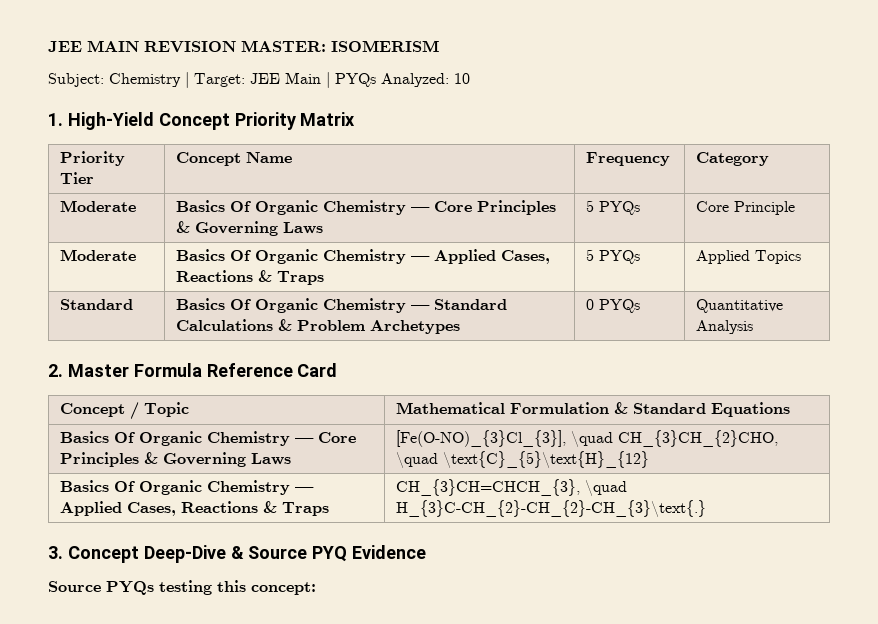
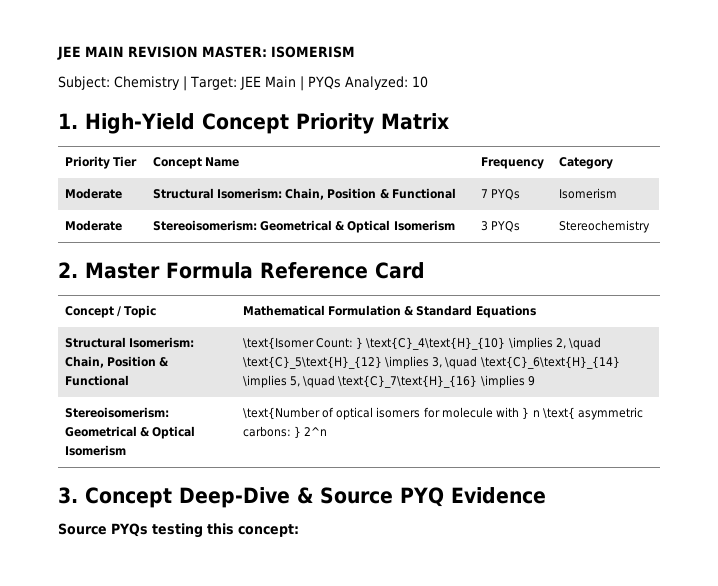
- Moderate | Basics Of Organic Chemistry — Core Principles & Governing Laws | 5 PYQs | Core Principle
- Moderate | Basics Of Organic Chemistry — Applied Cases, Reactions & Traps | 5 PYQs | Applied Topics
- Standard | Basics Of Organic Chemistry — Standard Calculations & Problem Archetypes | 0 PYQs | Quantitative Analysis
+ Moderate | Structural Isomerism: Chain, Position & Functional | 7 PYQs | Isomerism
+ Moderate | Stereoisomerism: Geometrical & Optical Isomerism | 3 PYQs | Stereochemistry
- Basics Of Organic Chemistry — Core Principles & Governing Laws | [Fe(O-NO)_{3}Cl_{3}], \quad CH_{3}CH_{2}CHO, \quad \text{C}_{5}\text{H}_{12}
- Basics Of Organic Chemistry — Applied Cases, Reactions & Traps | CH_{3}CH=CHCH_{3}, \quad H_{3}C-CH_{2}-CH_{2}-CH_{3}\text{.}
+ Structural Isomerism: Chain, Position & Functional | \text{Isomer Count: } \text{C}_4\text{H}_{10} \implies 2, \quad \text{C}_5\text{H}_{12} \implies 3, \quad \text{C}_6\text{H}_{14} \implies 5, \quad \text{C}_7\text{H}_{16} \implies 9
+ Stereoisomerism: Geometrical & Optical Isomerism | \text{Number of optical isomers for molecule with } n \text{ asymmetric carbons: } 2^n

